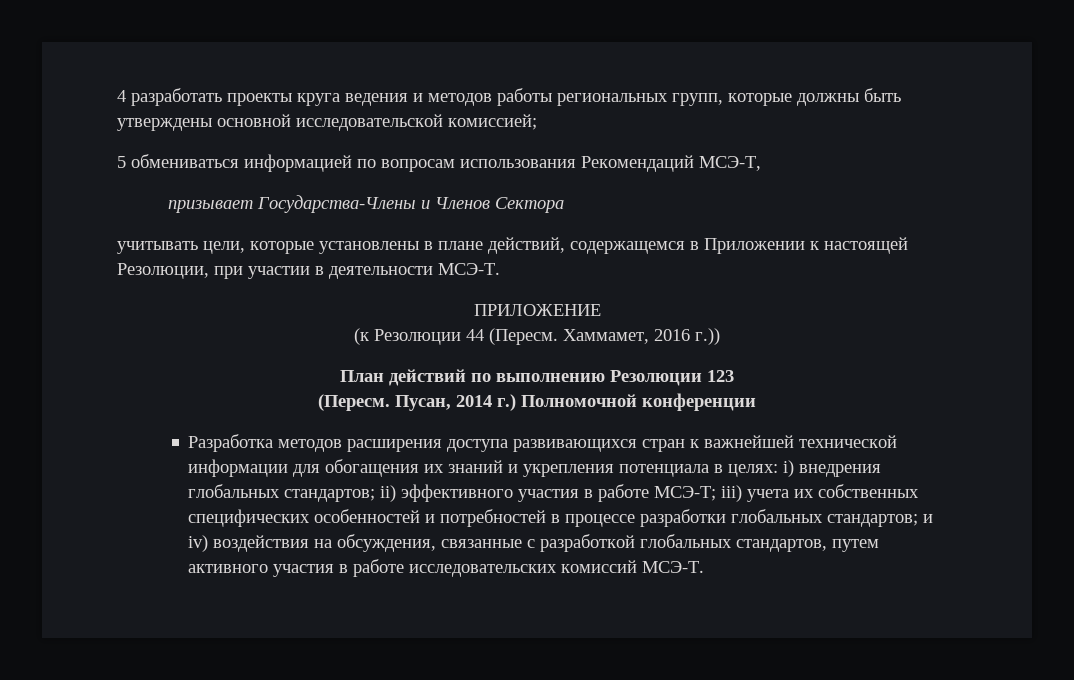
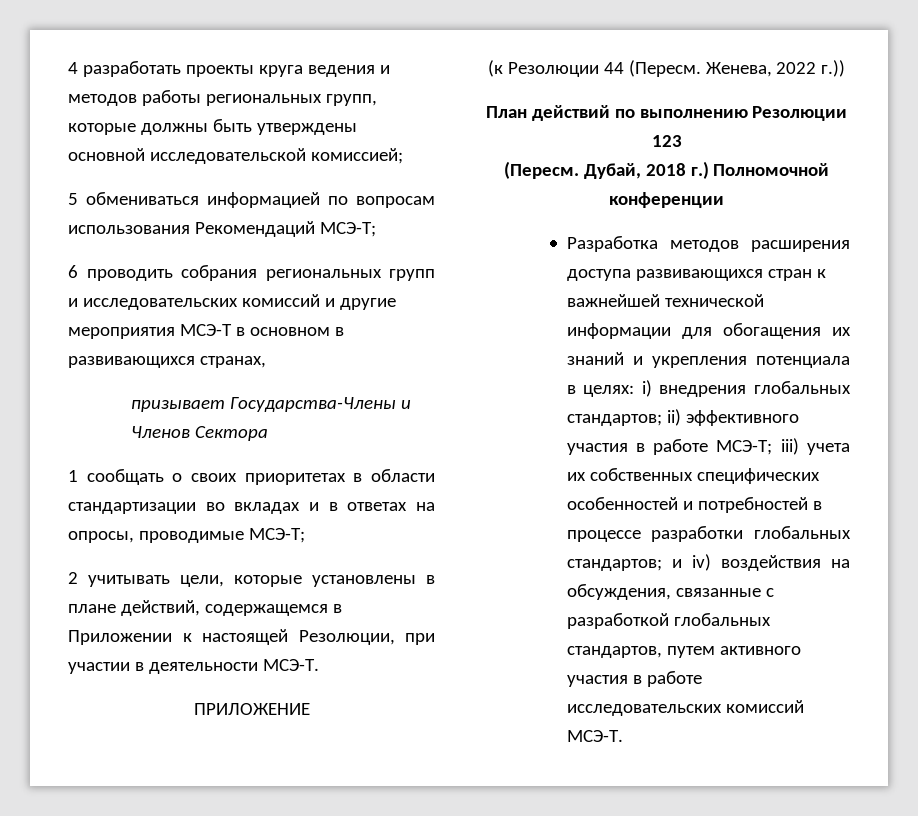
- 5 обмениваться информацией по вопросам использования Рекомендаций МСЭ-T,
+ 5 обмениваться информацией по вопросам использования Рекомендаций МСЭ-T;
+ 6 проводить собрания региональных групп и исследовательских комиссий и другие мероприятия МСЭ-Т в основном в развивающихся странах,
- учитывать цели, которые установлены в плане действий, содержащемся в Приложении к настоящей Резолюции, при участии в деятельности МСЭ-Т.
+ 1 сообщать о своих приоритетах в области стандартизации во вкладах и в ответах на опросы, проводимые МСЭ-Т;
+ 2 учитывать цели, которые установлены в плане действий, содержащемся в Приложении к настоящей Резолюции, при участии в деятельности МСЭ-Т.
- Хаммамет, 2016 г.))
+ Женева, 2022 г.))
- Пусан, 2014 г.) Полномочной конференции
+ Дубай, 2018 г.) Полномочной конференции

